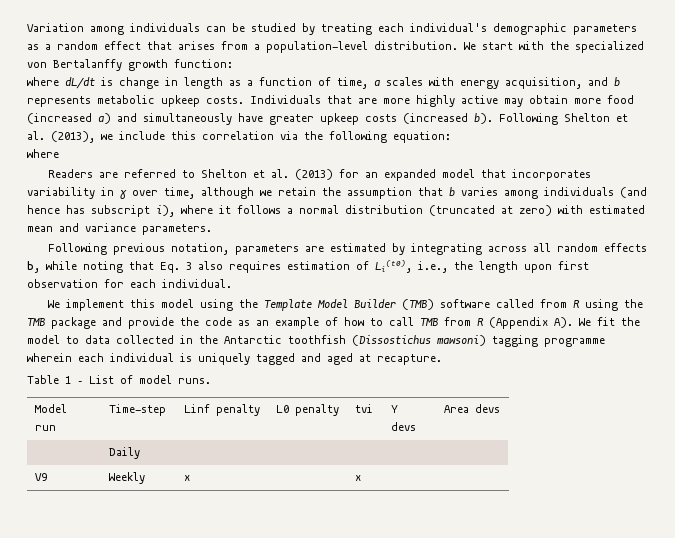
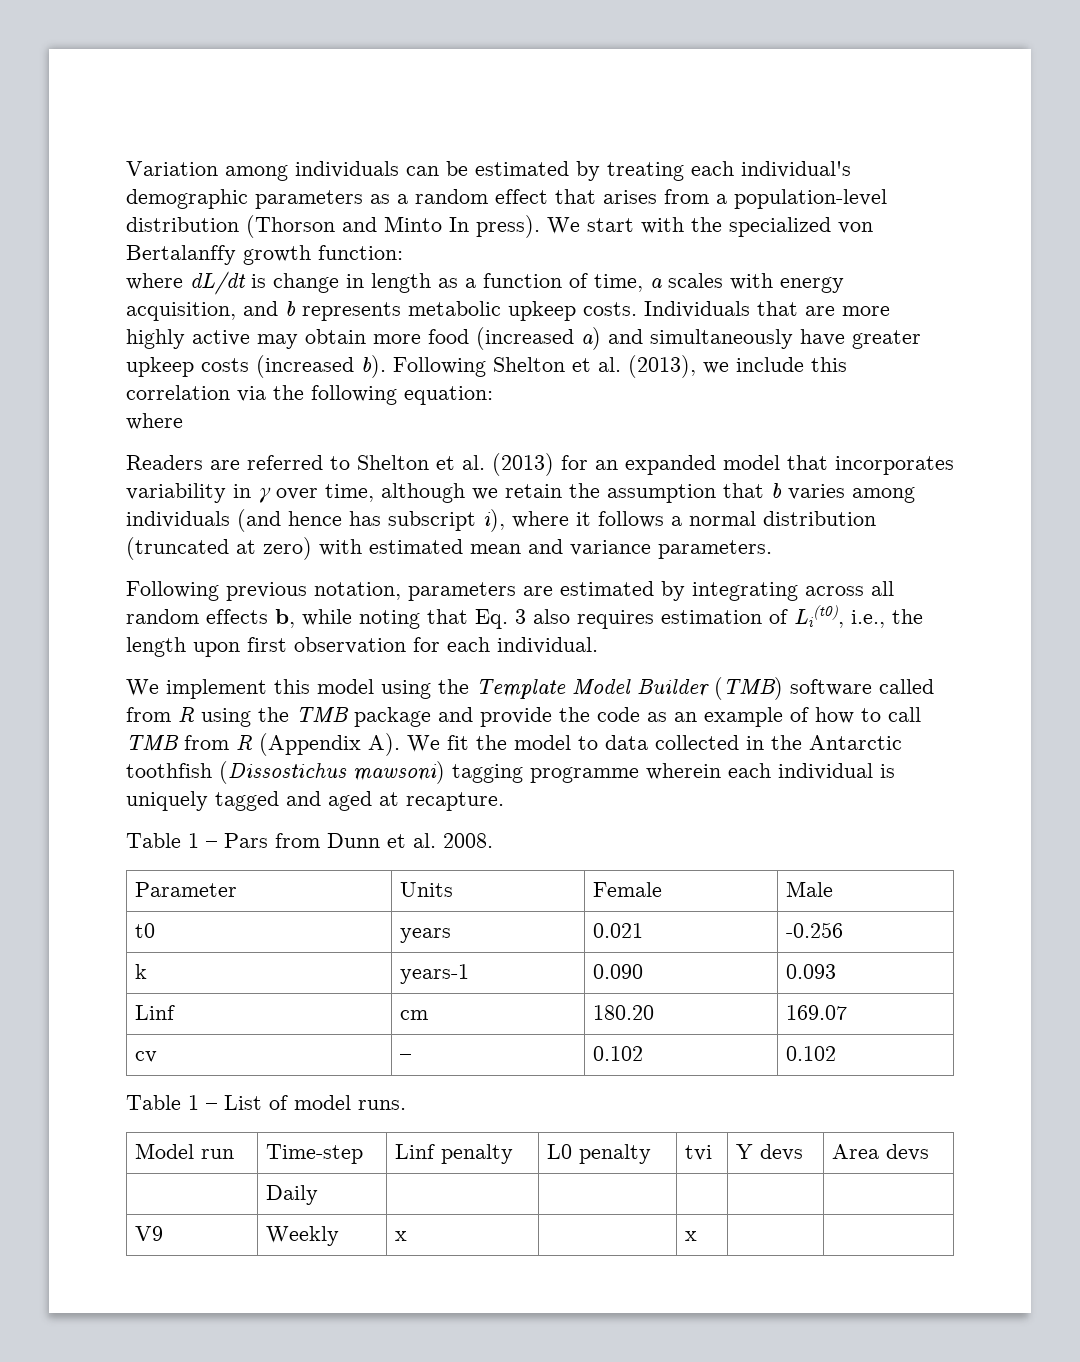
- Variation among individuals can be studied by treating each individual's demographic parameters as a random effect that arises from a population-level distribution.
+ Variation among individuals can be estimated by treating each individual's demographic parameters as a random effect that arises from a population-level distribution (Thorson and Minto In press).
+ Table 1 – Pars from Dunn et al. 2008.
+ Parameter | Units | Female | Male
+ t0 | years | 0.021 | -0.256
+ k | years-1 | 0.090 | 0.093
+ Linf | cm | 180.20 | 169.07
+ cv | – | 0.102 | 0.102

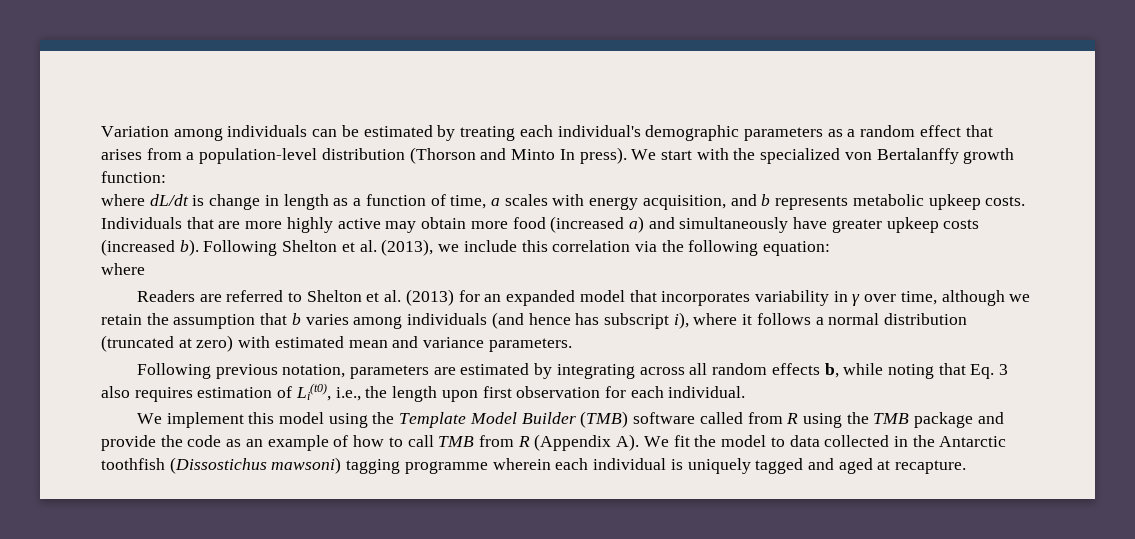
- Table 1 – Pars from Dunn et al. 2008.
- Parameter | Units | Female | Male
- t0 | years | 0.021 | -0.256
- k | years-1 | 0.090 | 0.093
- Linf | cm | 180.20 | 169.07
- cv | – | 0.102 | 0.102
- Table 1 – List of model runs.
- Model run | Time-step | Linf penalty | L0 penalty | tvi | Y devs | Area devs
- | Daily | | | | |
- V9 | Weekly | x | | x | |

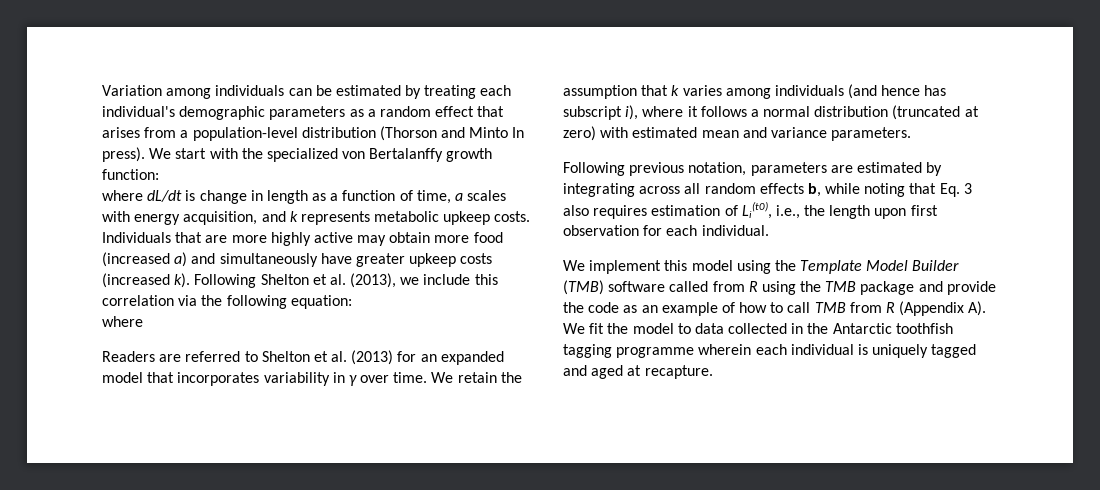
- where dL/dt is change in length as a function of time, a scales with energy acquisition, and b represents metabolic upkeep costs.
+ where dL/dt is change in length as a function of time, a scales with energy acquisition, and k represents metabolic upkeep costs.
- Individuals that are more highly active may obtain more food (increased a) and simultaneously have greater upkeep costs (increased b).
+ Individuals that are more highly active may obtain more food (increased a) and simultaneously have greater upkeep costs (increased k).
- Readers are referred to Shelton et al. (2013) for an expanded model that incorporates variability in γ over time, although we retain the assumption that b varies among individuals (and hence has subscript i), where it follows a normal distribution (truncated at zero) with estimated mean and variance parameters.
+ Readers are referred to Shelton et al. (2013) for an expanded model that incorporates variability in γ over time. We retain the assumption that k varies among individuals (and hence has subscript i), where it follows a normal distribution (truncated at zero) with estimated mean and variance parameters.
- We implement this model using the Template Model Builder (TMB) software called from R using the TMB package and provide the code as an example of how to call TMB from R (Appendix A). We fit the model to data collected in the Antarctic toothfish (Dissostichus mawsoni) tagging programme wherein each individual is uniquely tagged and aged at recapture.
+ We implement this model using the Template Model Builder (TMB) software called from R using the TMB package and provide the code as an example of how to call TMB from R (Appendix A). We fit the model to data collected in the Antarctic toothfish tagging programme wherein each individual is uniquely tagged and aged at recapture.

